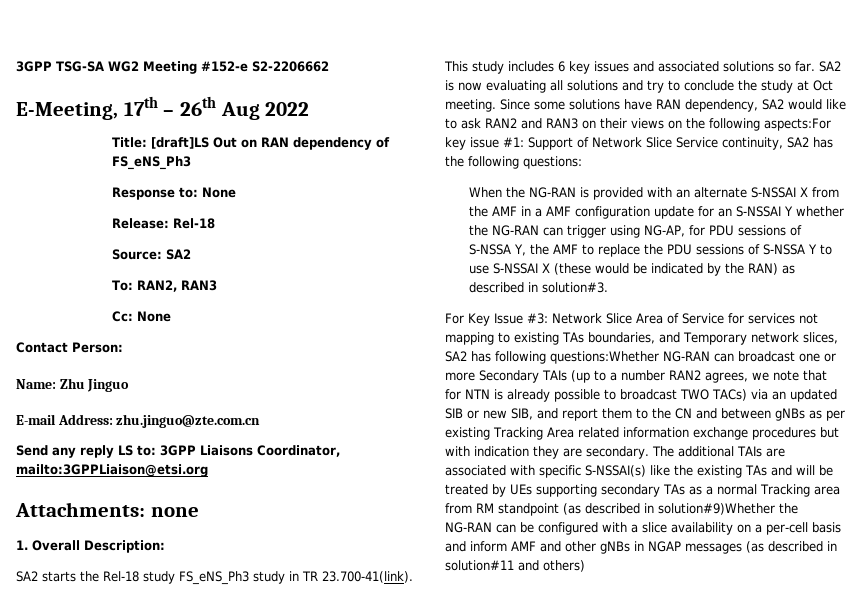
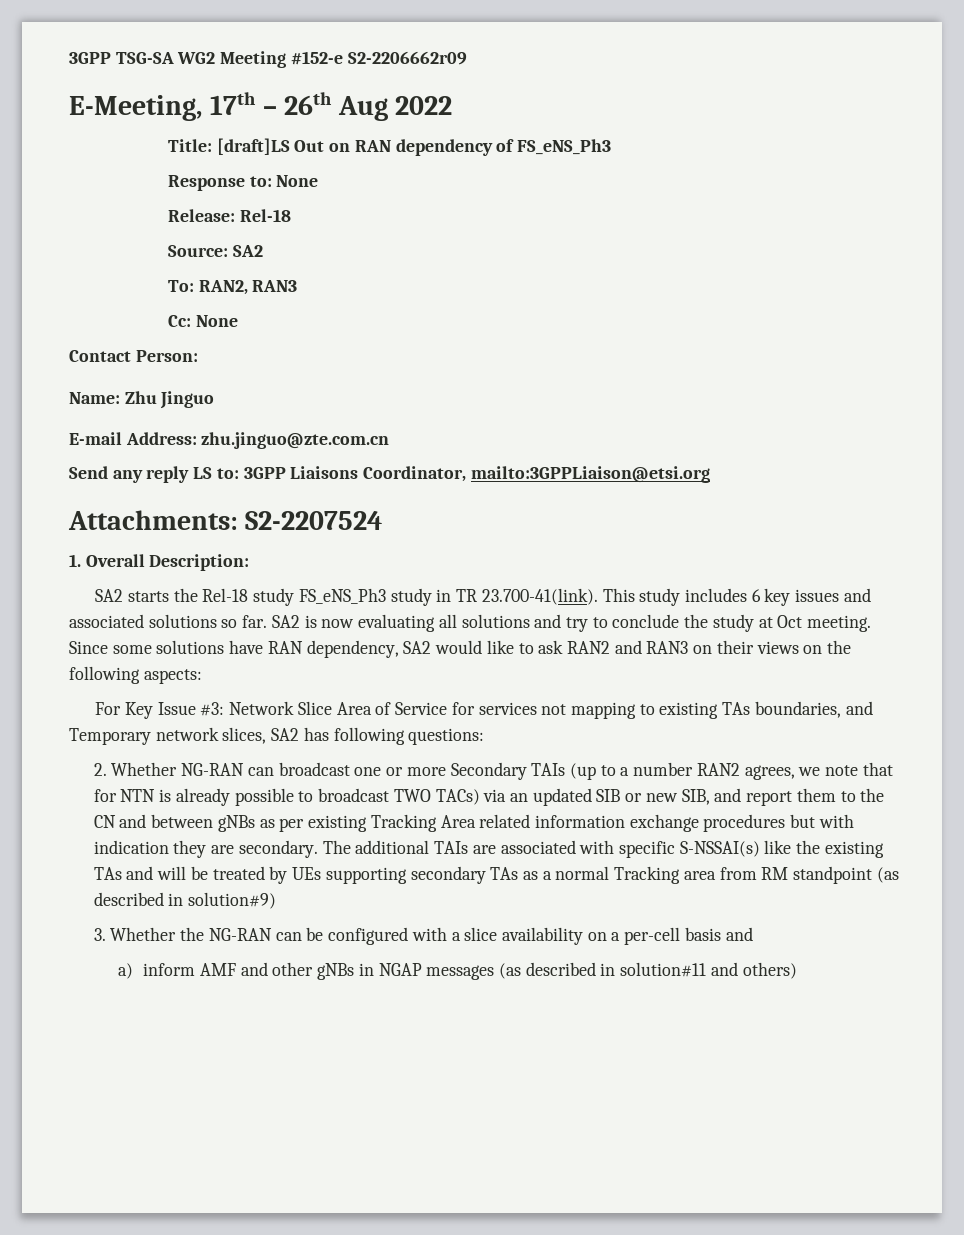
- 3GPP TSG-SA WG2 Meeting #152-e S2-2206662
+ 3GPP TSG-SA WG2 Meeting #152-e S2-2206662r09
- Attachments: none
+ Attachments: S2-2207524
- Since some solutions have RAN dependency, SA2 would like to ask RAN2 and RAN3 on their views on the following aspects:For key issue #1: Support of Network Slice Service continuity, SA2 has the following questions:
- When the NG-RAN is provided with an alternate S-NSSAI X from the AMF in a AMF configuration update for an S-NSSAI Y whether the NG-RAN can trigger using NG-AP, for PDU sessions of S-NSSA Y, the AMF to replace the PDU sessions of S-NSSA Y to use S-NSSAI X (these would be indicated by the RAN) as described in solution#3.
+ Since some solutions have RAN dependency, SA2 would like to ask RAN2 and RAN3 on their views on the following aspects:
- Network Slice Area of Service for services not mapping to existing TAs boundaries, and Temporary network slices, SA2 has following questions:Whether NG-RAN can broadcast one or more Secondary TAIs (up to a number RAN2 agrees, we note that for NTN is already possible to broadcast TWO TACs) via an updated SIB or new SIB, and report them to the CN and between gNBs as per existing Tracking Area related information exchange procedures but with indication they are secondary.
+ Network Slice Area of Service for services not mapping to existing TAs boundaries, and Temporary network slices, SA2 has following questions:
+ 2. Whether NG-RAN can broadcast one or more Secondary TAIs (up to a number RAN2 agrees, we note that for NTN is already possible to broadcast TWO TACs) via an updated SIB or new SIB, and report them to the CN and between gNBs as per existing Tracking Area related information exchange procedures but with indication they are secondary.
- The additional TAIs are associated with specific S-NSSAI(s) like the existing TAs and will be treated by UEs supporting secondary TAs as a normal Tracking area from RM standpoint (as described in solution#9)Whether the NG-RAN can be configured with a slice availability on a per-cell basis and inform AMF and other gNBs in NGAP messages (as described in solution#11 and others)
+ The additional TAIs are associated with specific S-NSSAI(s) like the existing TAs and will be treated by UEs supporting secondary TAs as a normal Tracking area from RM standpoint (as described in solution#9)
+ 3. Whether the NG-RAN can be configured with a slice availability on a per-cell basis and
+ a) inform AMF and other gNBs in NGAP messages (as described in solution#11 and others)

